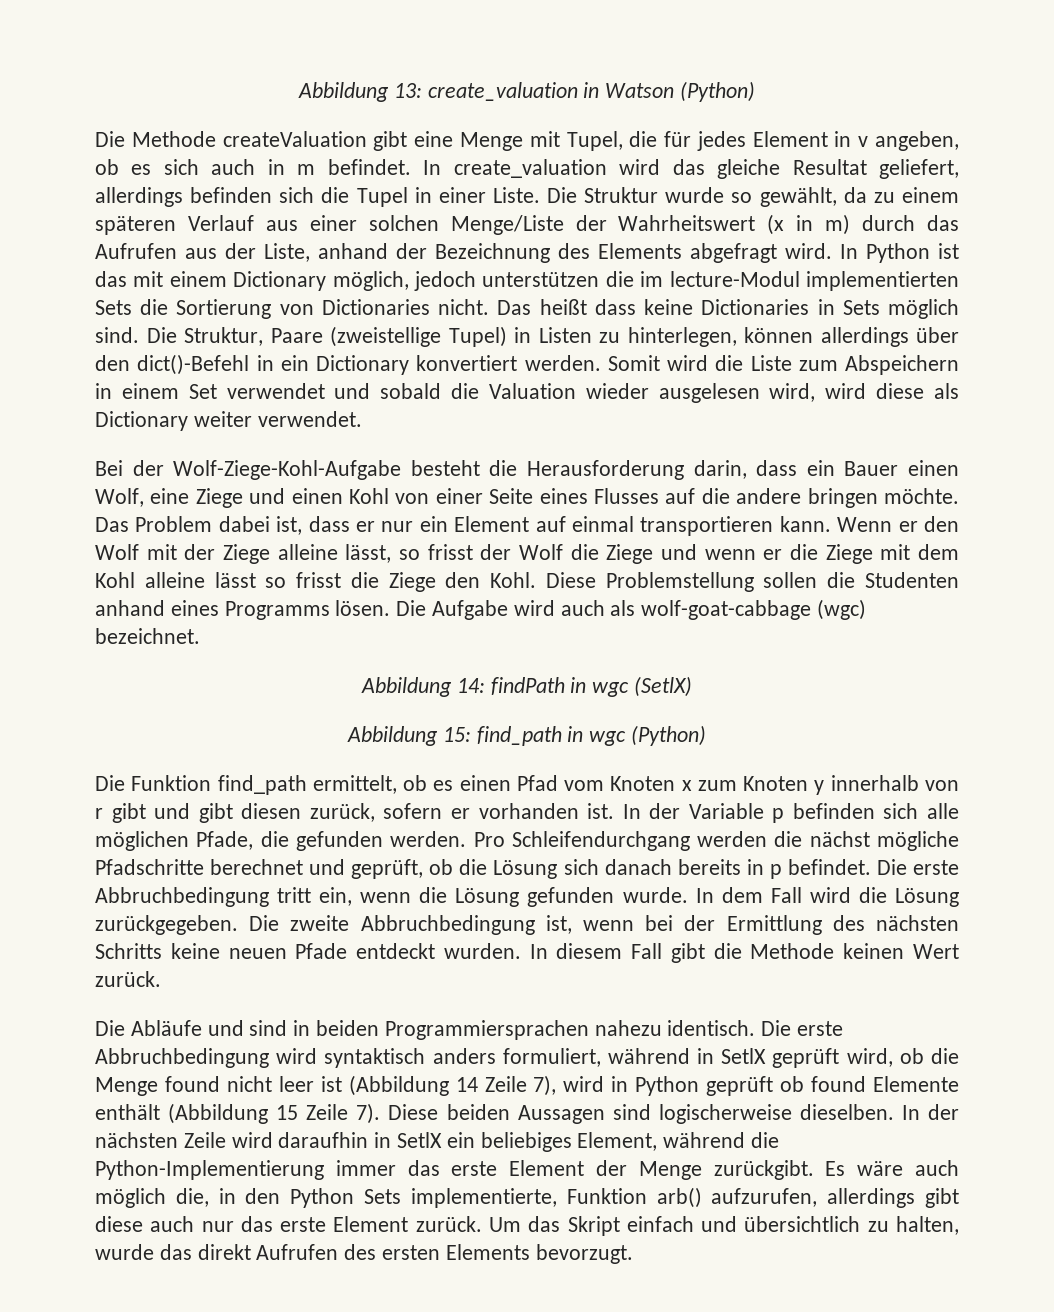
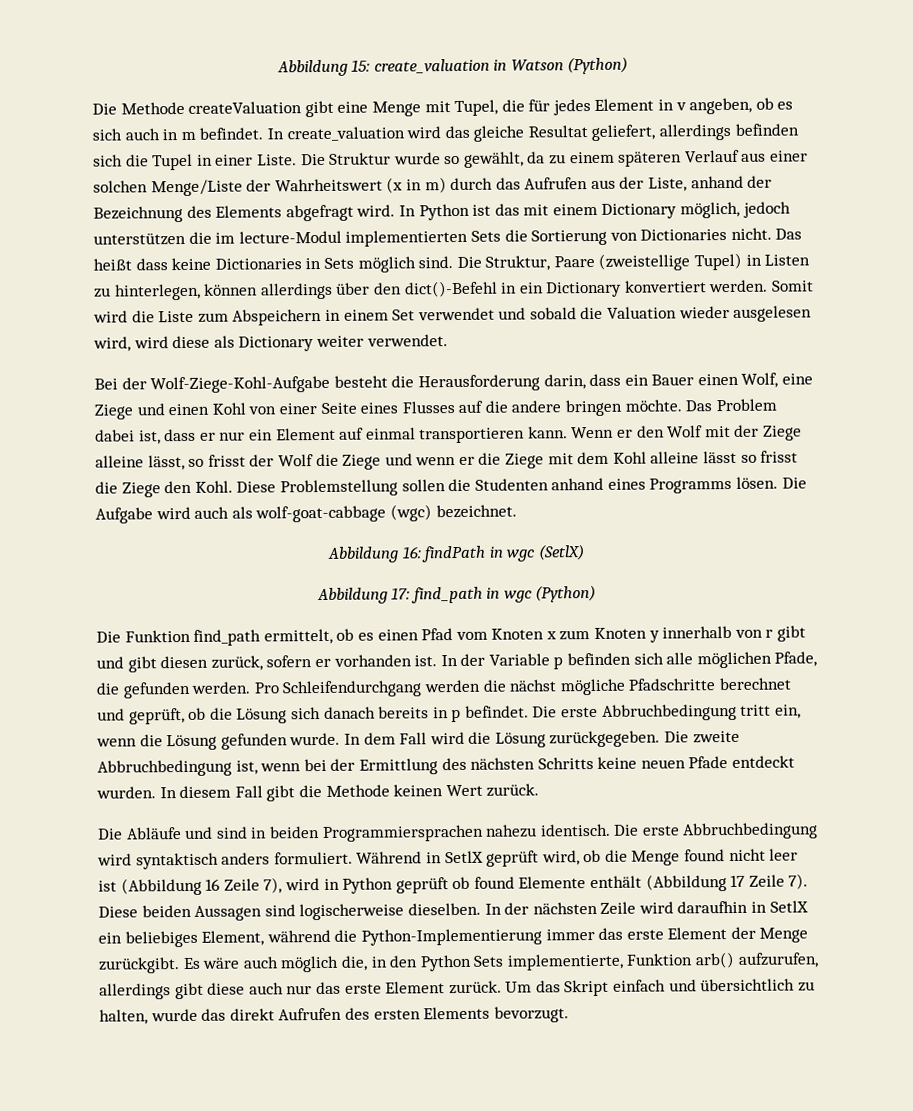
- Abbildung 13: create_valuation in Watson (Python)
+ Abbildung 15: create_valuation in Watson (Python)
- Abbildung 14: findPath in wgc (SetlX)
+ Abbildung 16: findPath in wgc (SetlX)
- Abbildung 15: find_path in wgc (Python)
+ Abbildung 17: find_path in wgc (Python)
- Die erste Abbruchbedingung wird syntaktisch anders formuliert, während in SetlX geprüft wird, ob die Menge found nicht leer ist (Abbildung 14 Zeile 7), wird in Python geprüft ob found Elemente enthält (Abbildung 15 Zeile 7).
+ Die erste Abbruchbedingung wird syntaktisch anders formuliert. Während in SetlX geprüft wird, ob die Menge found nicht leer ist (Abbildung 16 Zeile 7), wird in Python geprüft ob found Elemente enthält (Abbildung 17 Zeile 7).

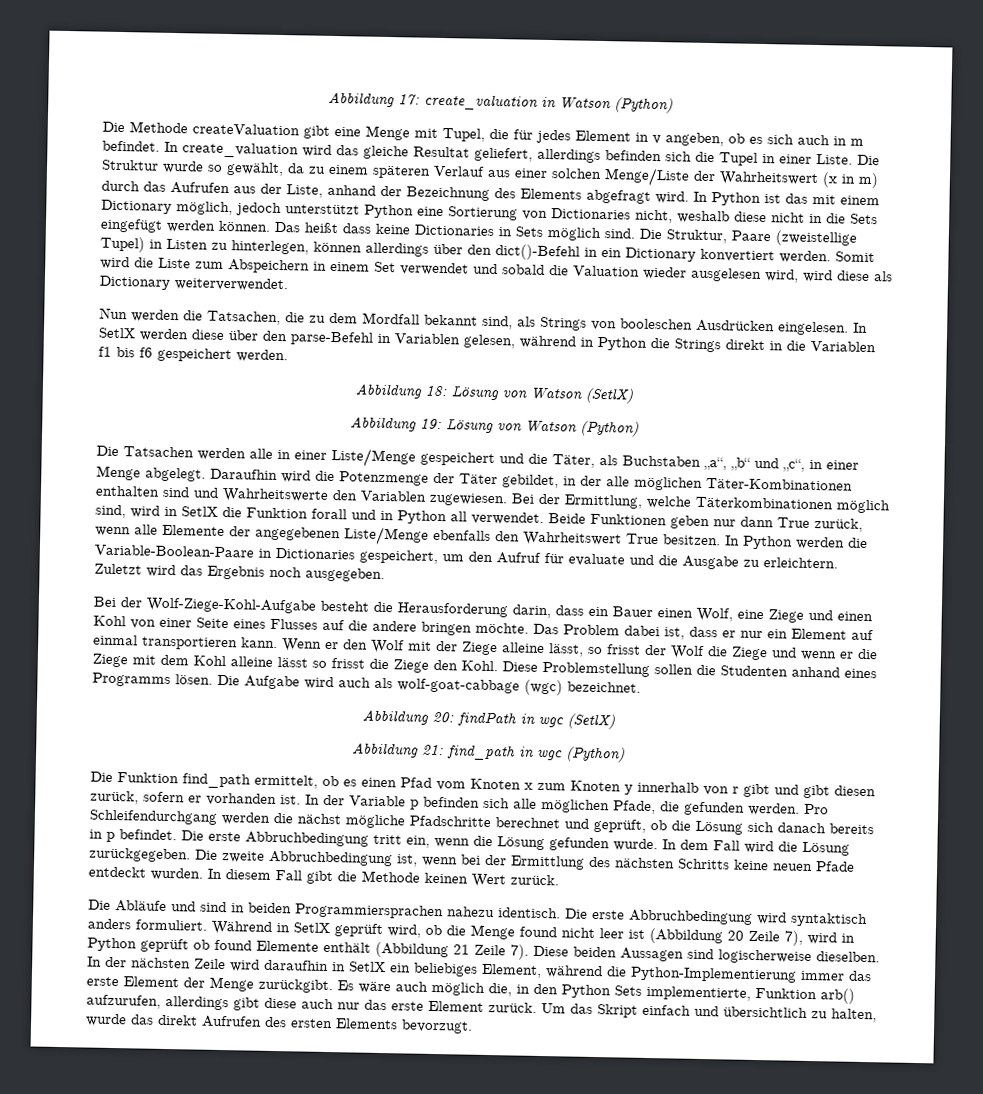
- Abbildung 15: create_valuation in Watson (Python)
+ Abbildung 17: create_valuation in Watson (Python)
- In Python ist das mit einem Dictionary möglich, jedoch unterstützen die im lecture-Modul implementierten Sets die Sortierung von Dictionaries nicht.
+ In Python ist das mit einem Dictionary möglich, jedoch unterstützt Python eine Sortierung von Dictionaries nicht, weshalb diese nicht in die Sets eingefügt werden können.
- Somit wird die Liste zum Abspeichern in einem Set verwendet und sobald die Valuation wieder ausgelesen wird, wird diese als Dictionary weiter verwendet.
+ Somit wird die Liste zum Abspeichern in einem Set verwendet und sobald die Valuation wieder ausgelesen wird, wird diese als Dictionary weiterverwendet.
+ Nun werden die Tatsachen, die zu dem Mordfall bekannt sind, als Strings von booleschen Ausdrücken eingelesen. In SetlX werden diese über den parse-Befehl in Variablen gelesen, während in Python die Strings direkt in die Variablen f1 bis f6 gespeichert werden.
+ Abbildung 18: Lösung von Watson (SetlX)
+ Abbildung 19: Lösung von Watson (Python)
+ Die Tatsachen werden alle in einer Liste/Menge gespeichert und die Täter, als Buchstaben „a“, „b“ und „c“, in einer Menge abgelegt. Daraufhin wird die Potenzmenge der Täter gebildet, in der alle möglichen Täter-Kombinationen enthalten sind und Wahrheitswerte den Variablen zugewiesen. Bei der Ermittlung, welche Täterkombinationen möglich sind, wird in SetlX die Funktion forall und in Python all verwendet. Beide Funktionen geben nur dann True zurück, wenn alle Elemente der angegebenen Liste/Menge ebenfalls den Wahrheitswert True besitzen. In Python werden die Variable-Boolean-Paare in Dictionaries gespeichert, um den Aufruf für evaluate und die Ausgabe zu erleichtern. Zuletzt wird das Ergebnis noch ausgegeben.
- Abbildung 16: findPath in wgc (SetlX)
+ Abbildung 20: findPath in wgc (SetlX)
- Abbildung 17: find_path in wgc (Python)
+ Abbildung 21: find_path in wgc (Python)
- Während in SetlX geprüft wird, ob die Menge found nicht leer ist (Abbildung 16 Zeile 7), wird in Python geprüft ob found Elemente enthält (Abbildung 17 Zeile 7).
+ Während in SetlX geprüft wird, ob die Menge found nicht leer ist (Abbildung 20 Zeile 7), wird in Python geprüft ob found Elemente enthält (Abbildung 21 Zeile 7).

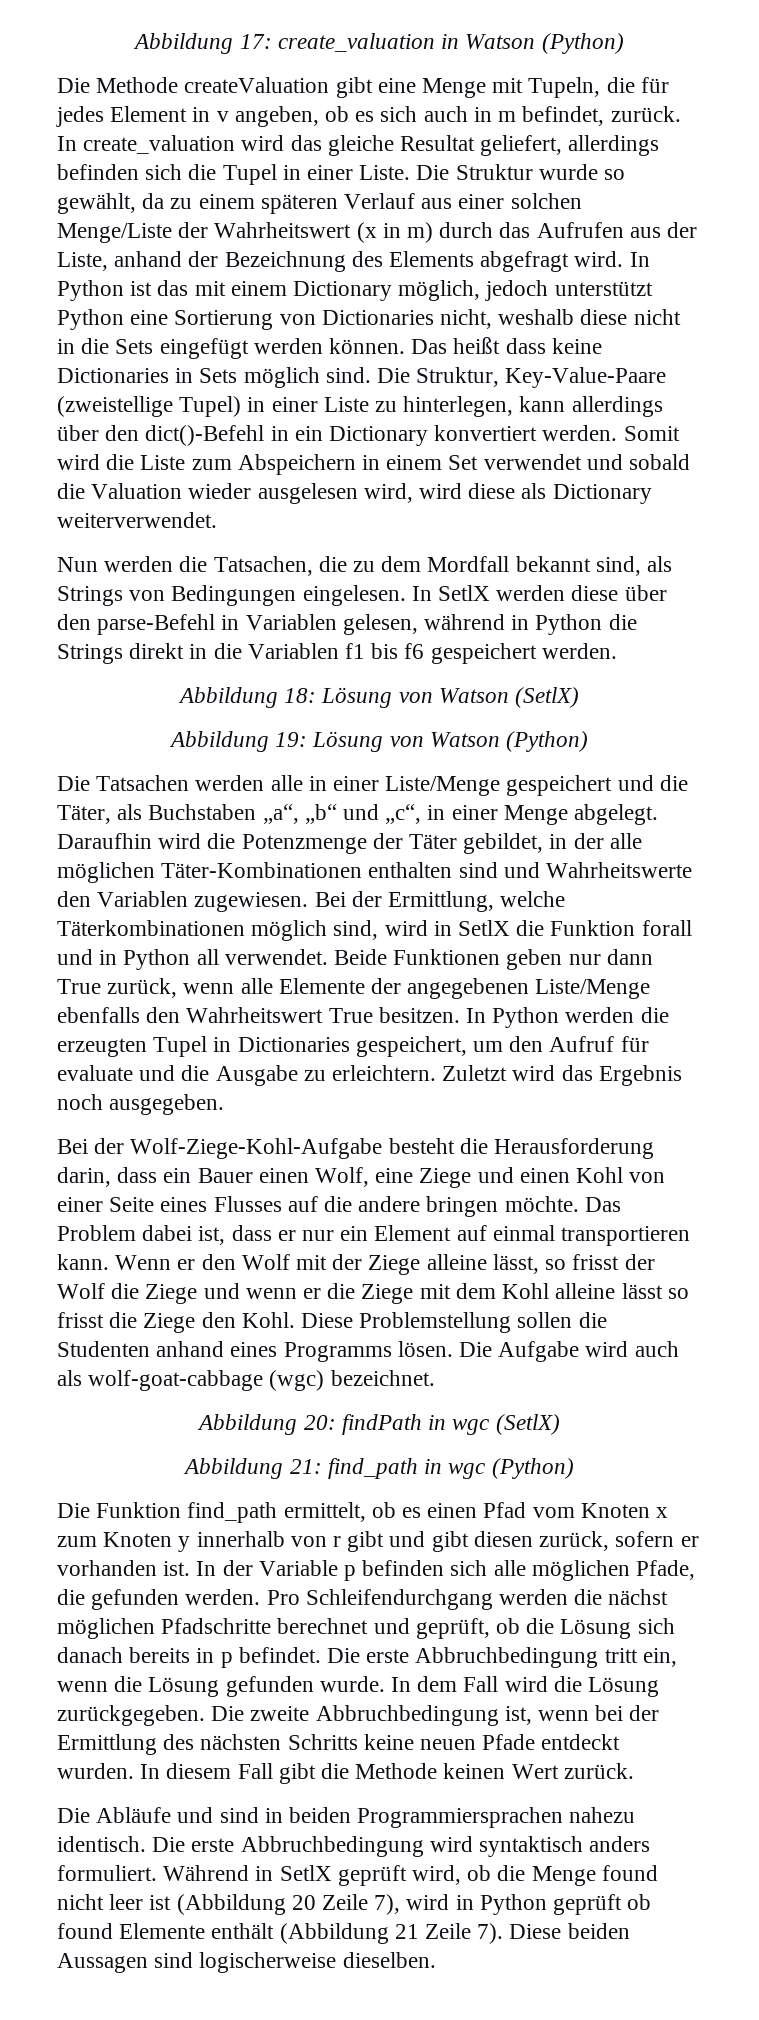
- Die Methode createValuation gibt eine Menge mit Tupel, die für jedes Element in v angeben, ob es sich auch in m befindet.
+ Die Methode createValuation gibt eine Menge mit Tupeln, die für jedes Element in v angeben, ob es sich auch in m befindet, zurück.
- Die Struktur, Paare (zweistellige Tupel) in Listen zu hinterlegen, können allerdings über den dict()-Befehl in ein Dictionary konvertiert werden.
+ Die Struktur, Key-Value-Paare (zweistellige Tupel) in einer Liste zu hinterlegen, kann allerdings über den dict()-Befehl in ein Dictionary konvertiert werden.
- Nun werden die Tatsachen, die zu dem Mordfall bekannt sind, als Strings von booleschen Ausdrücken eingelesen.
+ Nun werden die Tatsachen, die zu dem Mordfall bekannt sind, als Strings von Bedingungen eingelesen.
- In Python werden die Variable-Boolean-Paare in Dictionaries gespeichert, um den Aufruf für evaluate und die Ausgabe zu erleichtern.
+ In Python werden die erzeugten Tupel in Dictionaries gespeichert, um den Aufruf für evaluate und die Ausgabe zu erleichtern.
- Pro Schleifendurchgang werden die nächst mögliche Pfadschritte berechnet und geprüft, ob die Lösung sich danach bereits in p befindet.
+ Pro Schleifendurchgang werden die nächst möglichen Pfadschritte berechnet und geprüft, ob die Lösung sich danach bereits in p befindet.
- In der nächsten Zeile wird daraufhin in SetlX ein beliebiges Element, während die Python-Implementierung immer das erste Element der Menge zurückgibt. Es wäre auch möglich die, in den Python Sets implementierte, Funktion arb() aufzurufen, allerdings gibt diese auch nur das erste Element zurück. Um das Skript einfach und übersichtlich zu halten, wurde das direkt Aufrufen des ersten Elements bevorzugt.

